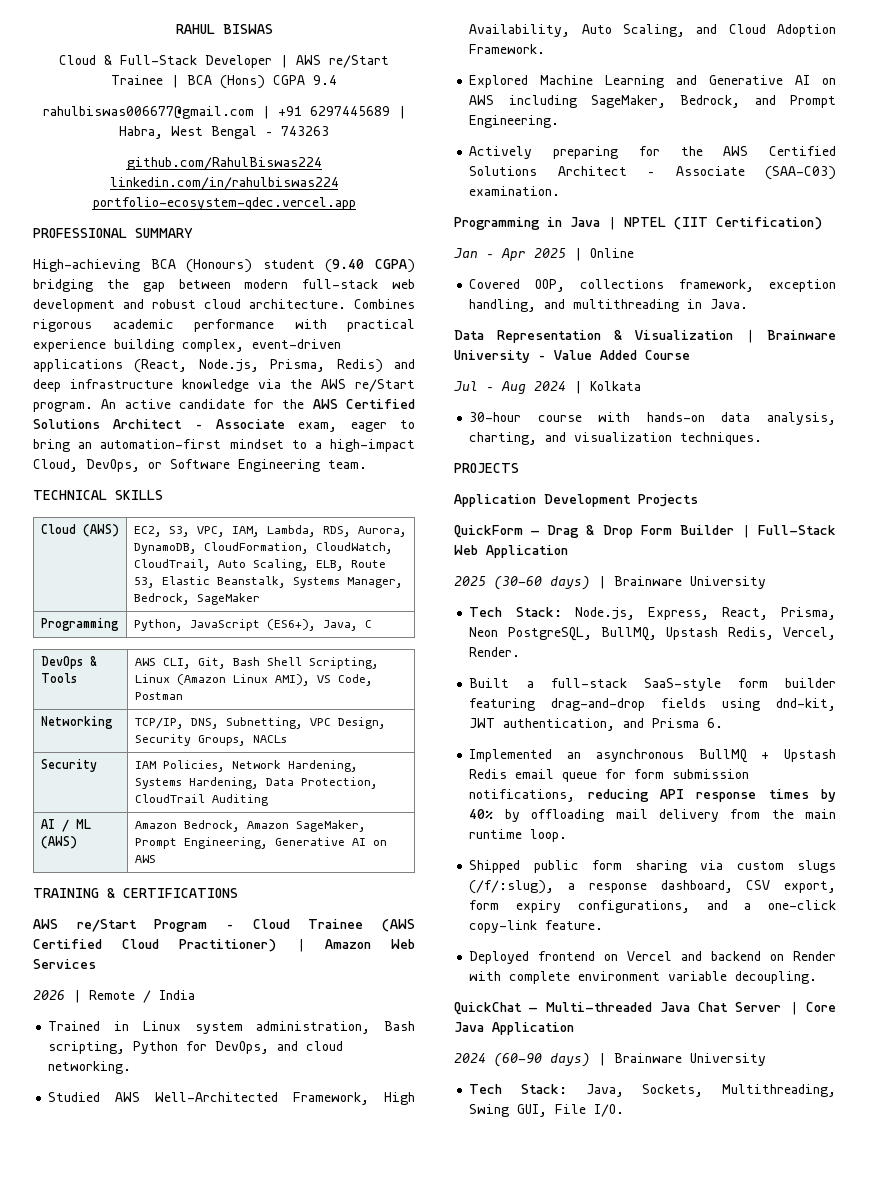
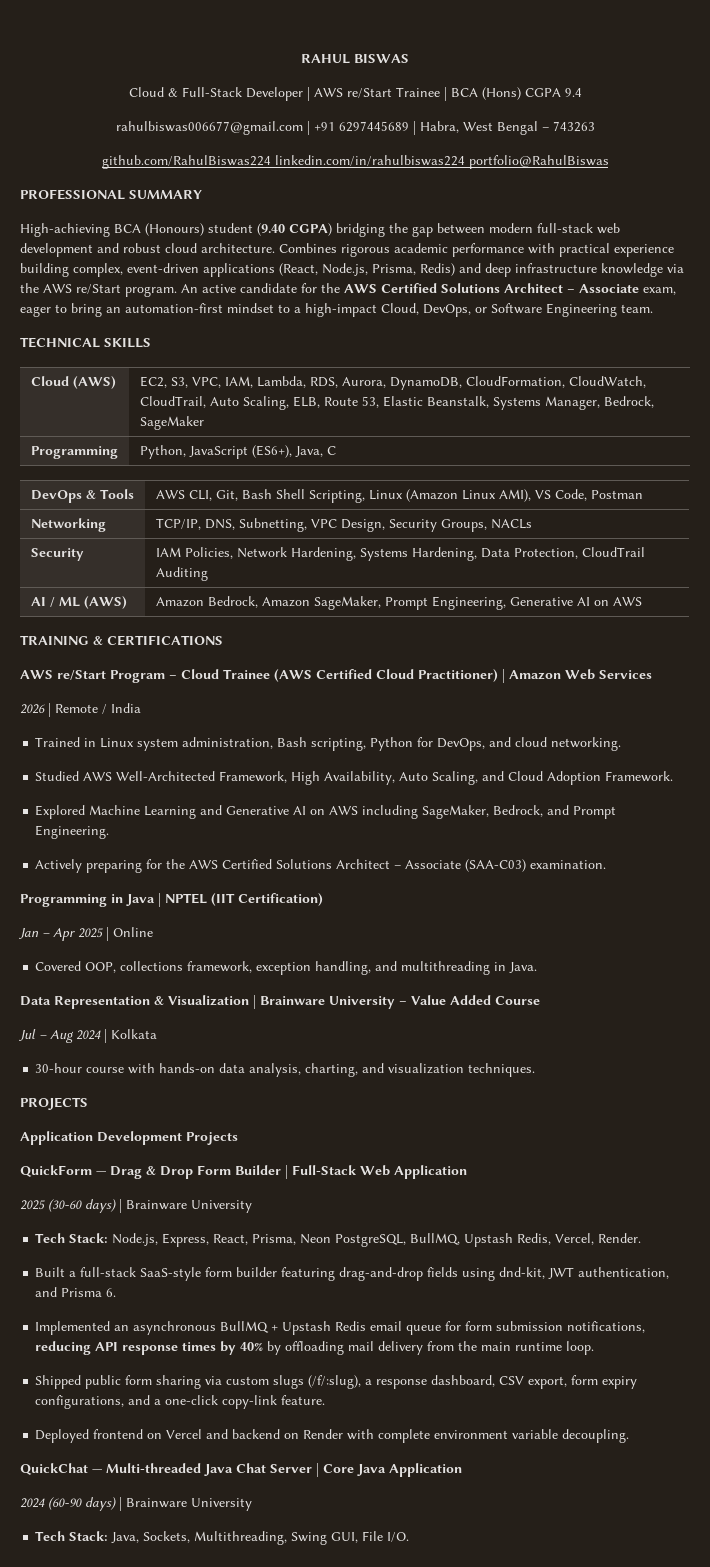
- github.com/RahulBiswas224 linkedin.com/in/rahulbiswas224 portfolio-ecosystem-qdec.vercel.app
+ github.com/RahulBiswas224 linkedin.com/in/rahulbiswas224 portfolio@RahulBiswas

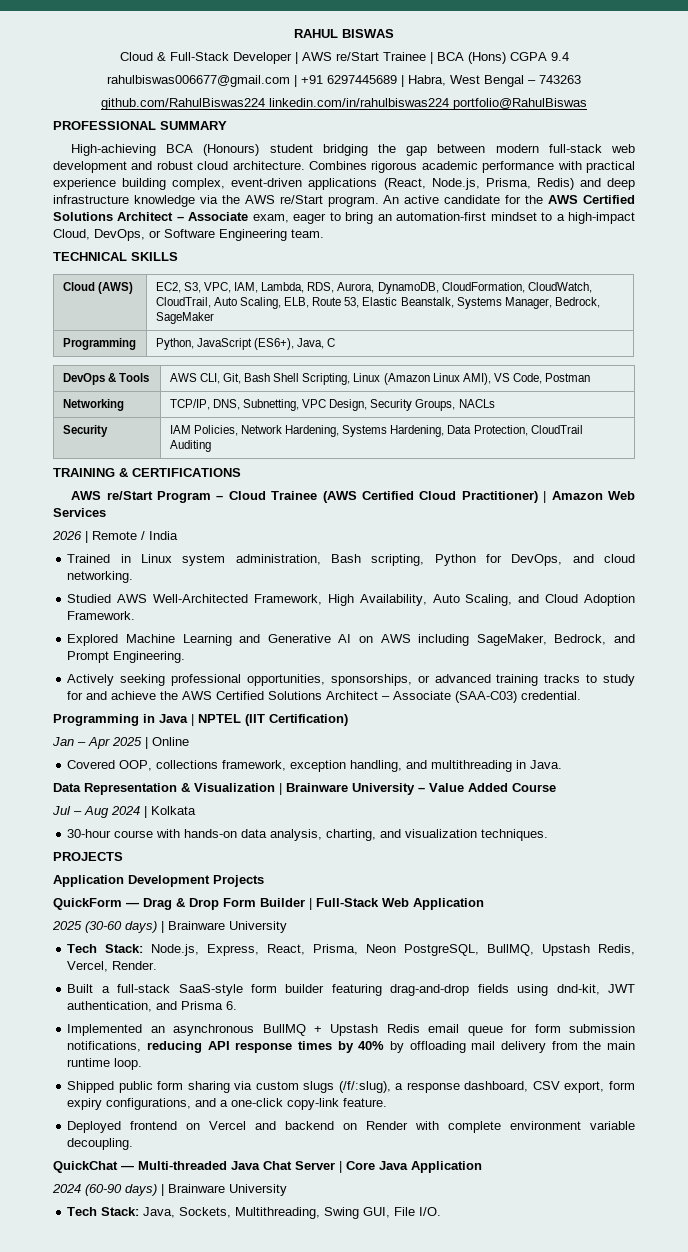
- High-achieving BCA (Honours) student (9.40 CGPA) bridging the gap between modern full-stack web development and robust cloud architecture.
+ High-achieving BCA (Honours) student bridging the gap between modern full-stack web development and robust cloud architecture.
- AI / ML (AWS) | Amazon Bedrock, Amazon SageMaker, Prompt Engineering, Generative AI on AWS
- Actively preparing for the AWS Certified Solutions Architect – Associate (SAA-C03) examination.
+ Actively seeking professional opportunities, sponsorships, or advanced training tracks to study for and achieve the AWS Certified Solutions Architect – Associate (SAA-C03) credential.

